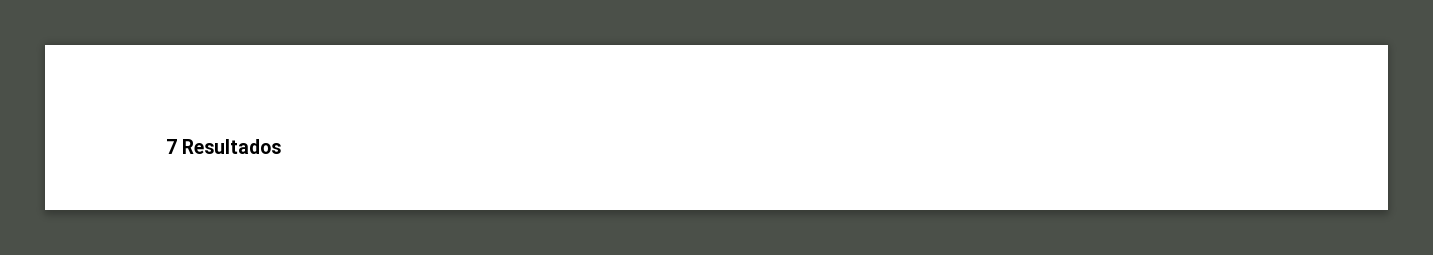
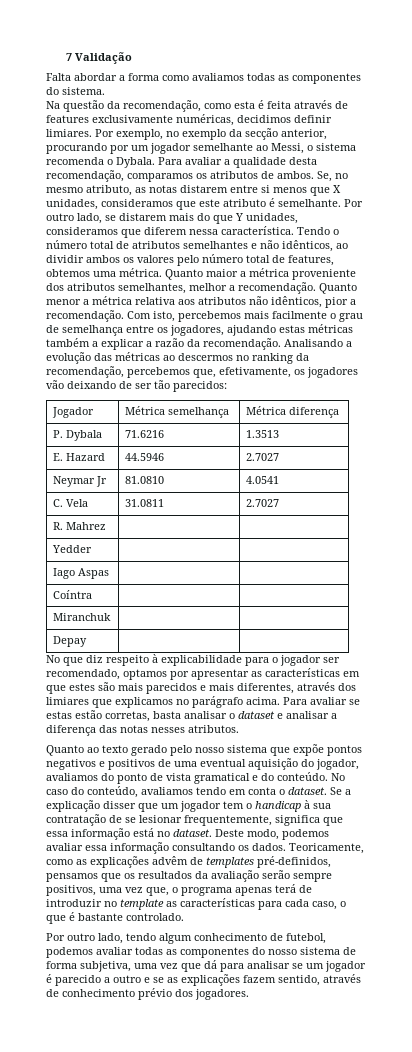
- 7 Resultados
+ 7 Validação
+ Falta abordar a forma como avaliamos todas as componentes do sistema.
+ Na questão da recomendação, como esta é feita através de features exclusivamente numéricas, decidimos definir limiares. Por exemplo, no exemplo da secção anterior, procurando por um jogador semelhante ao Messi, o sistema recomenda o Dybala. Para avaliar a qualidade desta recomendação, comparamos os atributos de ambos. Se, no mesmo atributo, as notas distarem entre si menos que X unidades, consideramos que este atributo é semelhante. Por outro lado, se distarem mais do que Y unidades, consideramos que diferem nessa característica. Tendo o número total de atributos semelhantes e não idênticos, ao dividir ambos os valores pelo número total de features, obtemos uma métrica. Quanto maior a métrica proveniente dos atributos semelhantes, melhor a recomendação. Quanto menor a métrica relativa aos atributos não idênticos, pior a recomendação. Com isto, percebemos mais facilmente o grau de semelhança entre os jogadores, ajudando estas métricas também a explicar a razão da recomendação. Analisando a evolução das métricas ao descermos no ranking da recomendação, percebemos que, efetivamente, os jogadores vão deixando de ser tão parecidos:
+ Jogador | Métrica semelhança | Métrica diferença
+ P. Dybala | 71.6216 | 1.3513
+ E. Hazard | 44.5946 | 2.7027
+ Neymar Jr | 81.0810 | 4.0541
+ C. Vela | 31.0811 | 2.7027
+ R. Mahrez | |
+ Yedder | |
+ Iago Aspas | |
+ Coíntra | |
+ Miranchuk | |
+ Depay | |
+ No que diz respeito à explicabilidade para o jogador ser recomendado, optamos por apresentar as características em que estes são mais parecidos e mais diferentes, através dos limiares que explicamos no parágrafo acima. Para avaliar se estas estão corretas, basta analisar o dataset e analisar a diferença das notas nesses atributos.
+ Quanto ao texto gerado pelo nosso sistema que expõe pontos negativos e positivos de uma eventual aquisição do jogador, avaliamos do ponto de vista gramatical e do conteúdo. No caso do conteúdo, avaliamos tendo em conta o dataset. Se a explicação disser que um jogador tem o handicap à sua contratação de se lesionar frequentemente, significa que essa informação está no dataset. Deste modo, podemos avaliar essa informação consultando os dados. Teoricamente, como as explicações advêm de templates pré-definidos, pensamos que os resultados da avaliação serão sempre positivos, uma vez que, o programa apenas terá de introduzir no template as características para cada caso, o que é bastante controlado.
+ Por outro lado, tendo algum conhecimento de futebol, podemos avaliar todas as componentes do nosso sistema de forma subjetiva, uma vez que dá para analisar se um jogador é parecido a outro e se as explicações fazem sentido, através de conhecimento prévio dos jogadores.

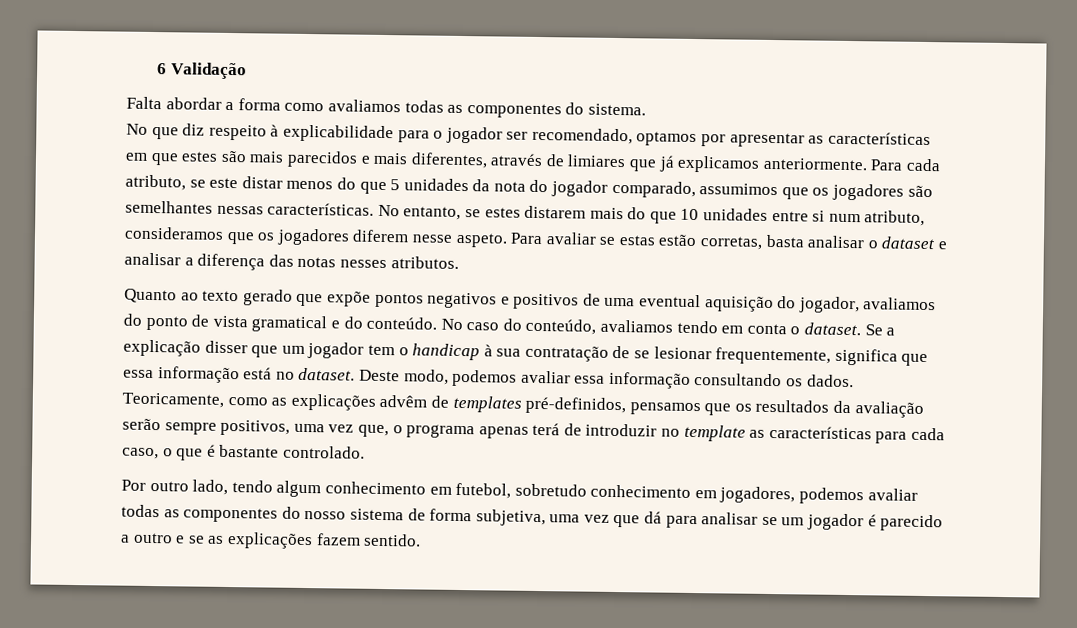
- 7 Validação
+ 6 Validação
- Na questão da recomendação, como esta é feita através de features exclusivamente numéricas, decidimos definir limiares. Por exemplo, no exemplo da secção anterior, procurando por um jogador semelhante ao Messi, o sistema recomenda o Dybala. Para avaliar a qualidade desta recomendação, comparamos os atributos de ambos. Se, no mesmo atributo, as notas distarem entre si menos que X unidades, consideramos que este atributo é semelhante. Por outro lado, se distarem mais do que Y unidades, consideramos que diferem nessa característica. Tendo o número total de atributos semelhantes e não idênticos, ao dividir ambos os valores pelo número total de features, obtemos uma métrica. Quanto maior a métrica proveniente dos atributos semelhantes, melhor a recomendação. Quanto menor a métrica relativa aos atributos não idênticos, pior a recomendação. Com isto, percebemos mais facilmente o grau de semelhança entre os jogadores, ajudando estas métricas também a explicar a razão da recomendação. Analisando a evolução das métricas ao descermos no ranking da recomendação, percebemos que, efetivamente, os jogadores vão deixando de ser tão parecidos:
- Jogador | Métrica semelhança | Métrica diferença
- P. Dybala | 71.6216 | 1.3513
- E. Hazard | 44.5946 | 2.7027
- Neymar Jr | 81.0810 | 4.0541
- C. Vela | 31.0811 | 2.7027
- R. Mahrez | |
- Yedder | |
- Iago Aspas | |
- Coíntra | |
- Miranchuk | |
- Depay | |
- No que diz respeito à explicabilidade para o jogador ser recomendado, optamos por apresentar as características em que estes são mais parecidos e mais diferentes, através dos limiares que explicamos no parágrafo acima.
+ No que diz respeito à explicabilidade para o jogador ser recomendado, optamos por apresentar as características em que estes são mais parecidos e mais diferentes, através de limiares que já explicamos anteriormente. Para cada atributo, se este distar menos do que 5 unidades da nota do jogador comparado, assumimos que os jogadores são semelhantes nessas características. No entanto, se estes distarem mais do que 10 unidades entre si num atributo, consideramos que os jogadores diferem nesse aspeto.
- Quanto ao texto gerado pelo nosso sistema que expõe pontos negativos e positivos de uma eventual aquisição do jogador, avaliamos do ponto de vista gramatical e do conteúdo.
+ Quanto ao texto gerado que expõe pontos negativos e positivos de uma eventual aquisição do jogador, avaliamos do ponto de vista gramatical e do conteúdo.
- Por outro lado, tendo algum conhecimento de futebol, podemos avaliar todas as componentes do nosso sistema de forma subjetiva, uma vez que dá para analisar se um jogador é parecido a outro e se as explicações fazem sentido, através de conhecimento prévio dos jogadores.
+ Por outro lado, tendo algum conhecimento em futebol, sobretudo conhecimento em jogadores, podemos avaliar todas as componentes do nosso sistema de forma subjetiva, uma vez que dá para analisar se um jogador é parecido a outro e se as explicações fazem sentido.

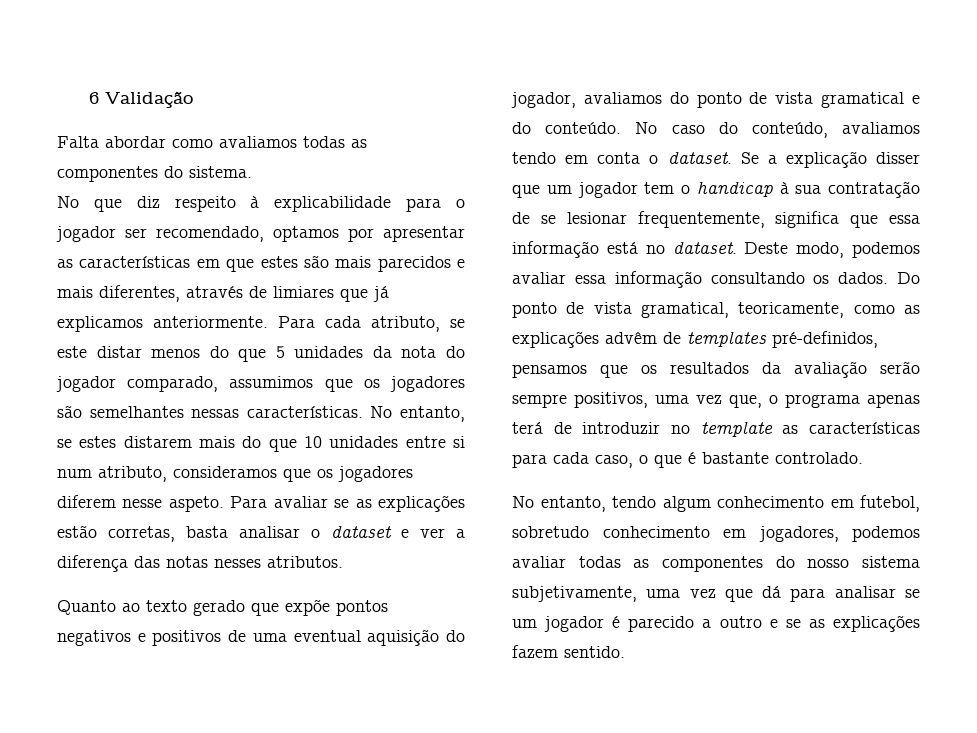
- Falta abordar a forma como avaliamos todas as componentes do sistema.
+ Falta abordar como avaliamos todas as componentes do sistema.
- Para avaliar se estas estão corretas, basta analisar o dataset e analisar a diferença das notas nesses atributos.
+ Para avaliar se as explicações estão corretas, basta analisar o dataset e ver a diferença das notas nesses atributos.
- Teoricamente, como as explicações advêm de templates pré-definidos, pensamos que os resultados da avaliação serão sempre positivos, uma vez que, o programa apenas terá de introduzir no template as características para cada caso, o que é bastante controlado.
+ Do ponto de vista gramatical, teoricamente, como as explicações advêm de templates pré-definidos, pensamos que os resultados da avaliação serão sempre positivos, uma vez que, o programa apenas terá de introduzir no template as características para cada caso, o que é bastante controlado.
- Por outro lado, tendo algum conhecimento em futebol, sobretudo conhecimento em jogadores, podemos avaliar todas as componentes do nosso sistema de forma subjetiva, uma vez que dá para analisar se um jogador é parecido a outro e se as explicações fazem sentido.
+ No entanto, tendo algum conhecimento em futebol, sobretudo conhecimento em jogadores, podemos avaliar todas as componentes do nosso sistema subjetivamente, uma vez que dá para analisar se um jogador é parecido a outro e se as explicações fazem sentido.

